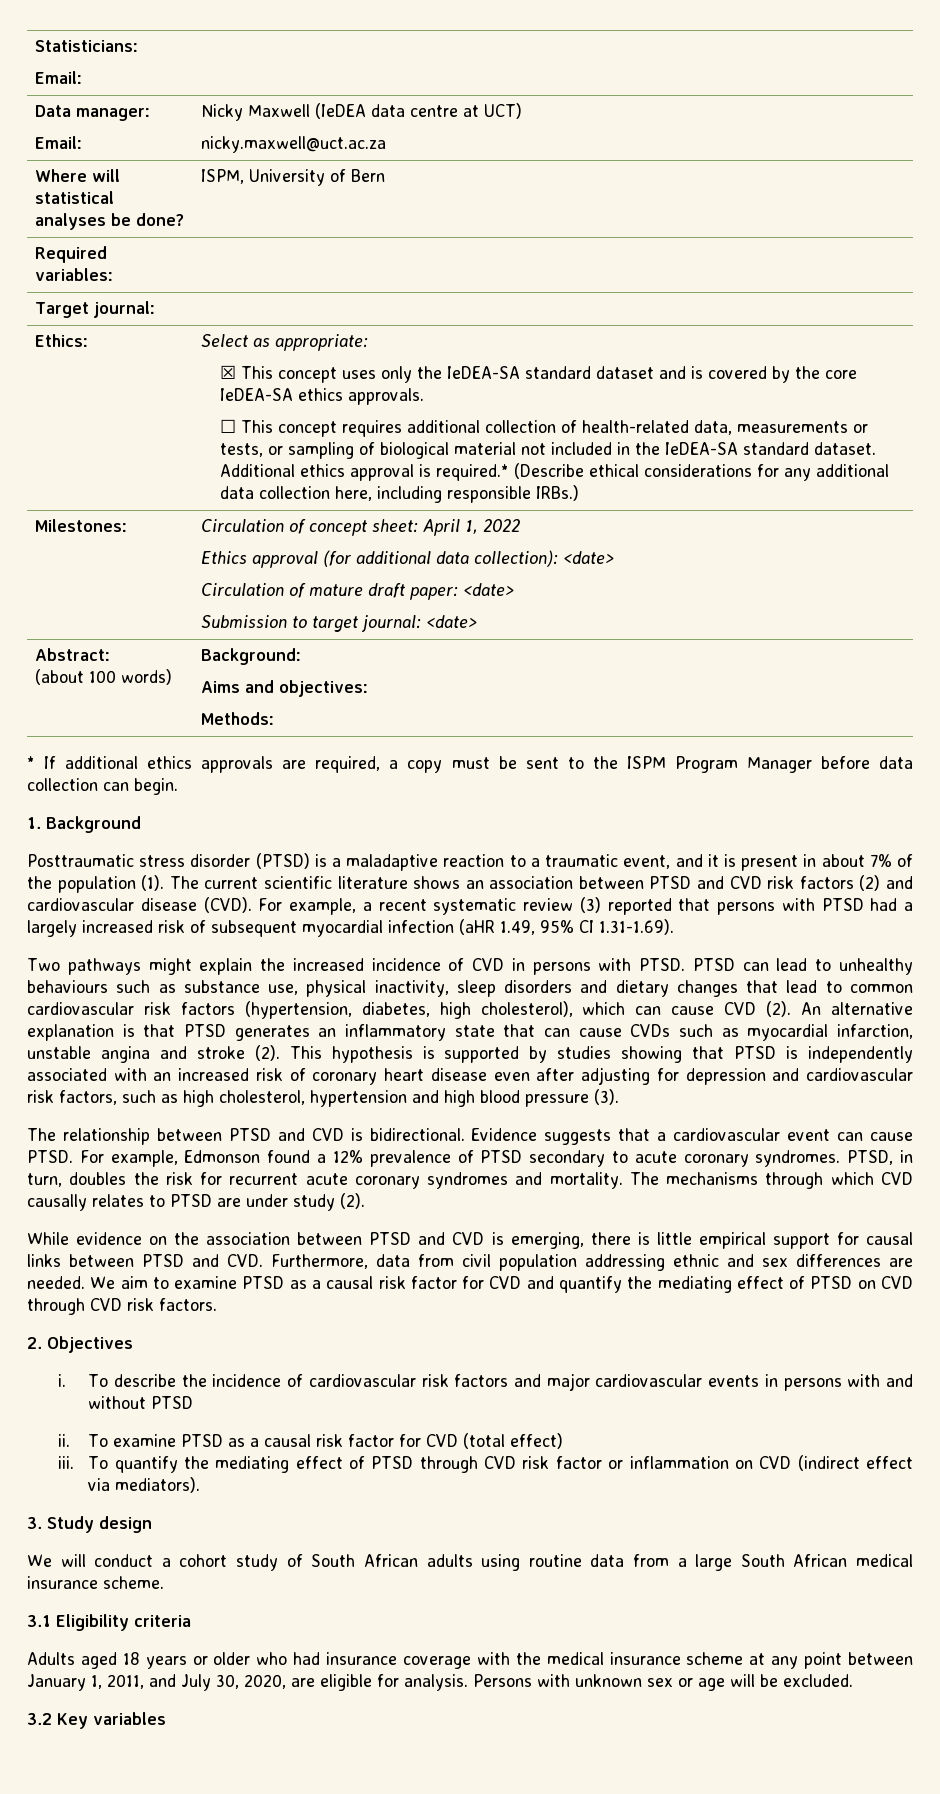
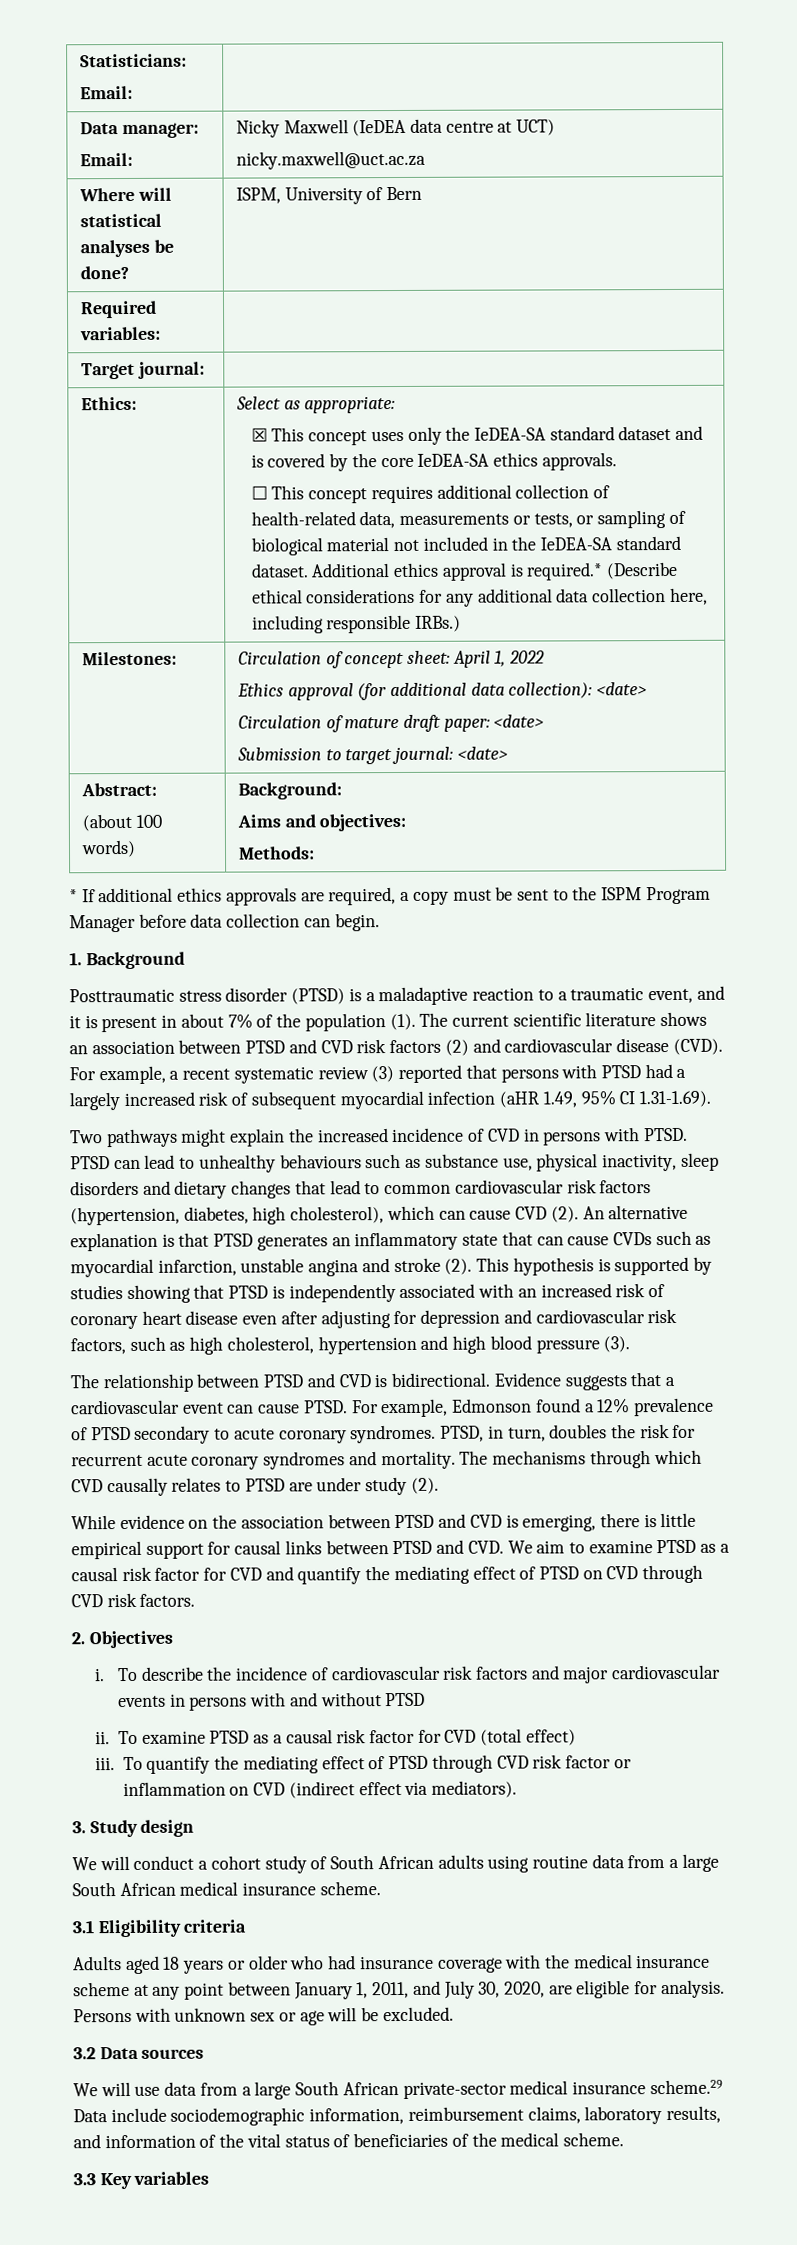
- While evidence on the association between PTSD and CVD is emerging, there is little empirical support for causal links between PTSD and CVD. Furthermore, data from civil population addressing ethnic and sex differences are needed. We aim to examine PTSD as a causal risk factor for CVD and quantify the mediating effect of PTSD on CVD through CVD risk factors.
+ While evidence on the association between PTSD and CVD is emerging, there is little empirical support for causal links between PTSD and CVD. We aim to examine PTSD as a causal risk factor for CVD and quantify the mediating effect of PTSD on CVD through CVD risk factors.
- 3.2 Key variables
+ 3.2 Data sources
+ We will use data from a large South African private-sector medical insurance scheme.29 Data include sociodemographic information, reimbursement claims, laboratory results, and information of the vital status of beneficiaries of the medical scheme.
+ 3.3 Key variables

